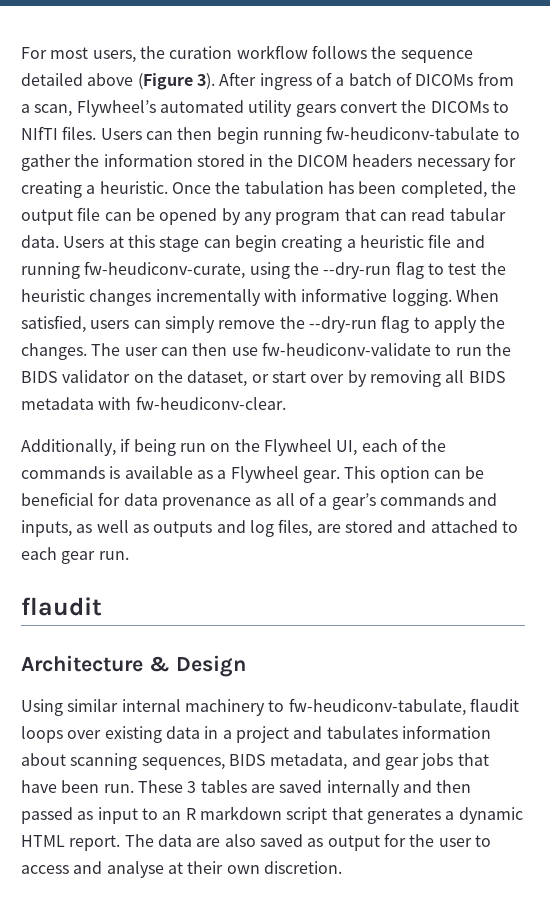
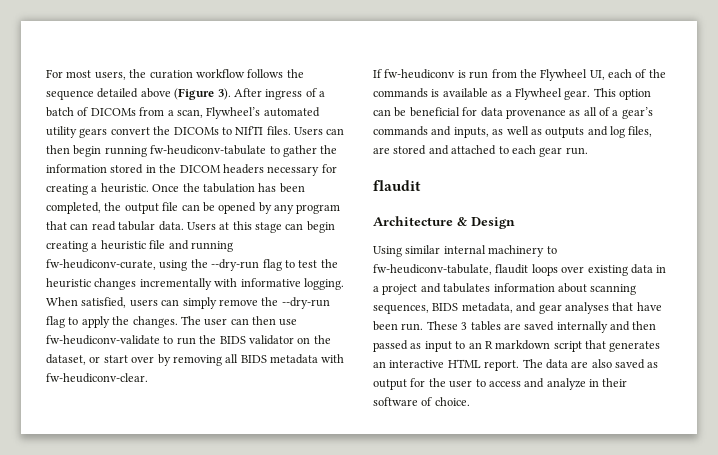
- Additionally, if being run on the Flywheel UI, each of the commands is available as a Flywheel gear.
+ If fw-heudiconv is run from the Flywheel UI, each of the commands is available as a Flywheel gear.
- Using similar internal machinery to fw-heudiconv-tabulate, flaudit loops over existing data in a project and tabulates information about scanning sequences, BIDS metadata, and gear jobs that have been run.
+ Using similar internal machinery to fw-heudiconv-tabulate, flaudit loops over existing data in a project and tabulates information about scanning sequences, BIDS metadata, and gear analyses that have been run.
- These 3 tables are saved internally and then passed as input to an R markdown script that generates a dynamic HTML report.
+ These 3 tables are saved internally and then passed as input to an R markdown script that generates an interactive HTML report.
- The data are also saved as output for the user to access and analyse at their own discretion.
+ The data are also saved as output for the user to access and analyze in their software of choice.

